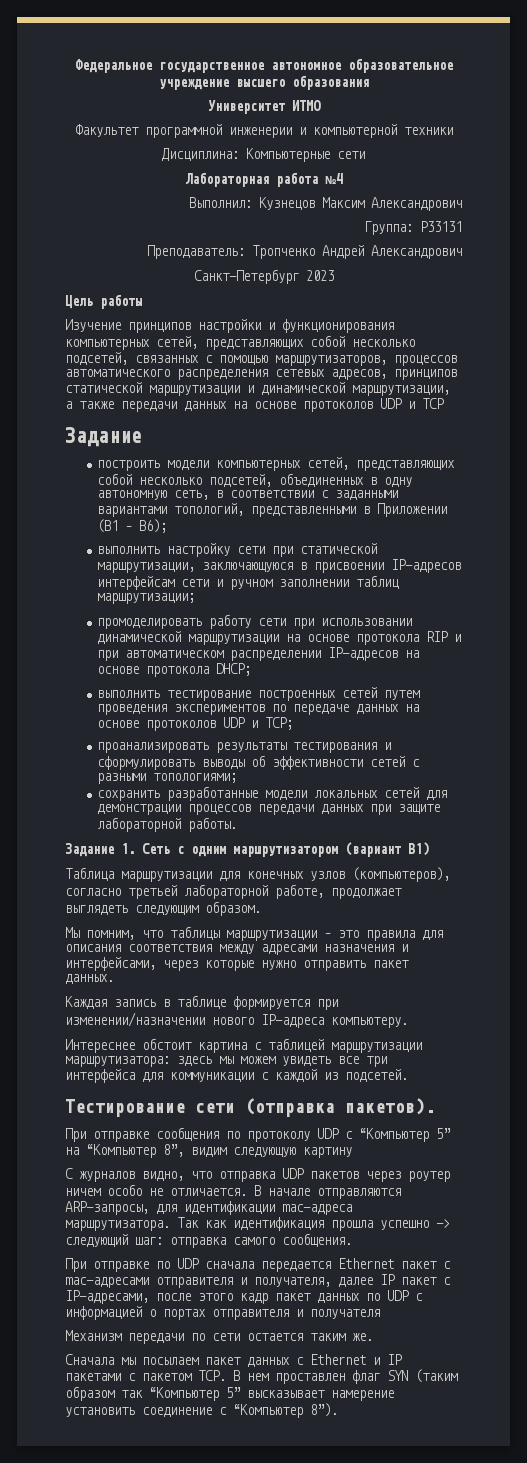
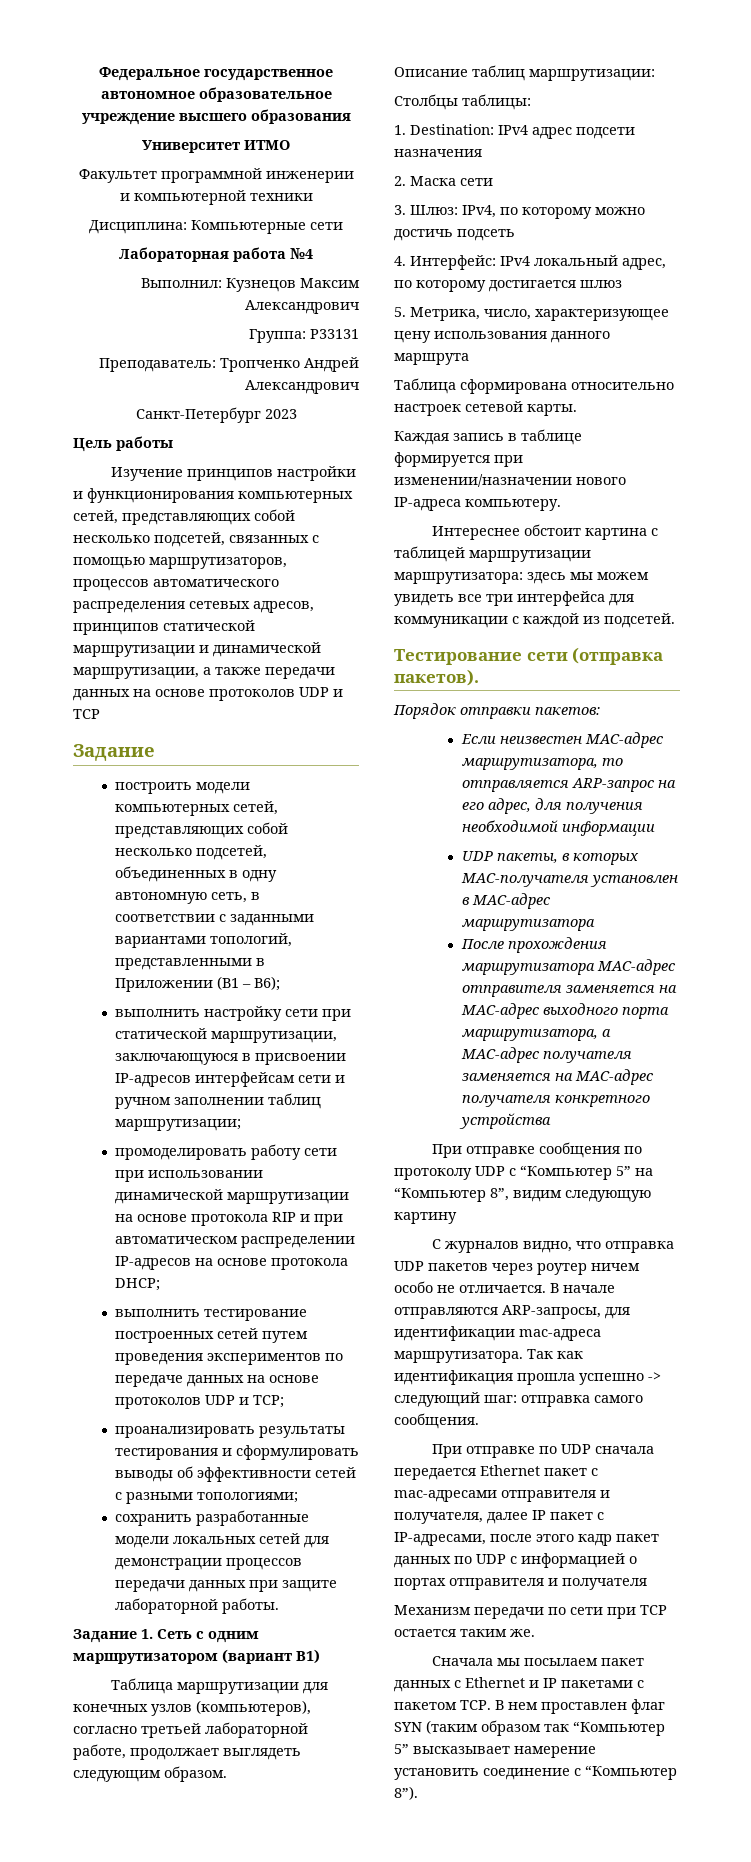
- Мы помним, что таблицы маршрутизации – это правила для описания соответствия между адресами назначения и интерфейсами, через которые нужно отправить пакет данных.
+ Описание таблиц маршрутизации:
+ Столбцы таблицы:
+ 1. Destination: IPv4 адрес подсети назначения
+ 2. Маска сети
+ 3. Шлюз: IPv4, по которому можно достичь подсеть
+ 4. Интерфейс: IPv4 локальный адрес, по которому достигается шлюз
+ 5. Метрика, число, характеризующее цену использования данного маршрута
+ Таблица сформирована относительно настроек сетевой карты.
+ Порядок отправки пакетов:
+ Если неизвестен MAC-адрес маршрутизатора, то отправляется ARP-запрос на его адрес, для получения необходимой информации
+ UDP пакеты, в которых MAC-получателя установлен в MAC-адрес маршрутизатора
+ После прохождения маршрутизатора MAC-адрес отправителя заменяется на MAC-адрес выходного порта маршрутизатора, а MAC-адрес получателя заменяется на MAC-адрес получателя конкретного устройства
- Механизм передачи по сети остается таким же.
+ Механизм передачи по сети при TCP остается таким же.

